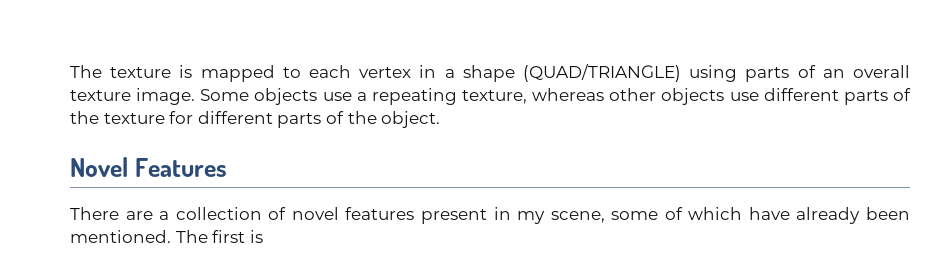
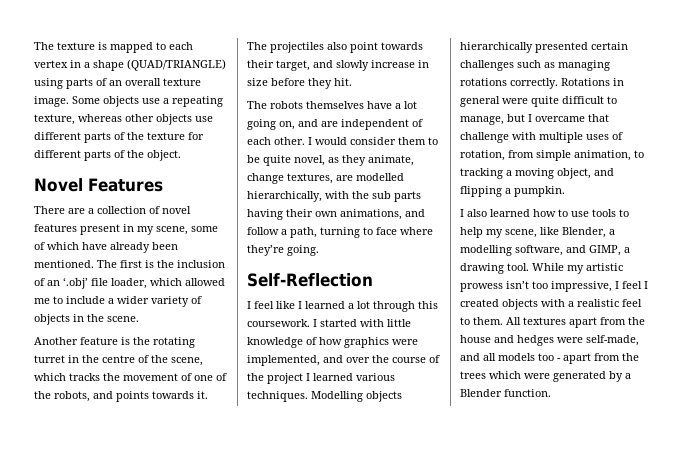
- The first is
+ The first is the inclusion of an ‘.obj’ file loader, which allowed me to include a wider variety of objects in the scene.
+ Another feature is the rotating turret in the centre of the scene, which tracks the movement of one of the robots, and points towards it. The projectiles also point towards their target, and slowly increase in size before they hit.
+ The robots themselves have a lot going on, and are independent of each other. I would consider them to be quite novel, as they animate, change textures, are modelled hierarchically, with the sub parts having their own animations, and follow a path, turning to face where they’re going.
+ Self-Reflection
+ I feel like I learned a lot through this coursework. I started with little knowledge of how graphics were implemented, and over the course of the project I learned various techniques. Modelling objects hierarchically presented certain challenges such as managing rotations correctly. Rotations in general were quite difficult to manage, but I overcame that challenge with multiple uses of rotation, from simple animation, to tracking a moving object, and flipping a pumpkin.
+ I also learned how to use tools to help my scene, like Blender, a modelling software, and GIMP, a drawing tool. While my artistic prowess isn’t too impressive, I feel I created objects with a realistic feel to them. All textures apart from the house and hedges were self-made, and all models too - apart from the trees which were generated by a Blender function.

